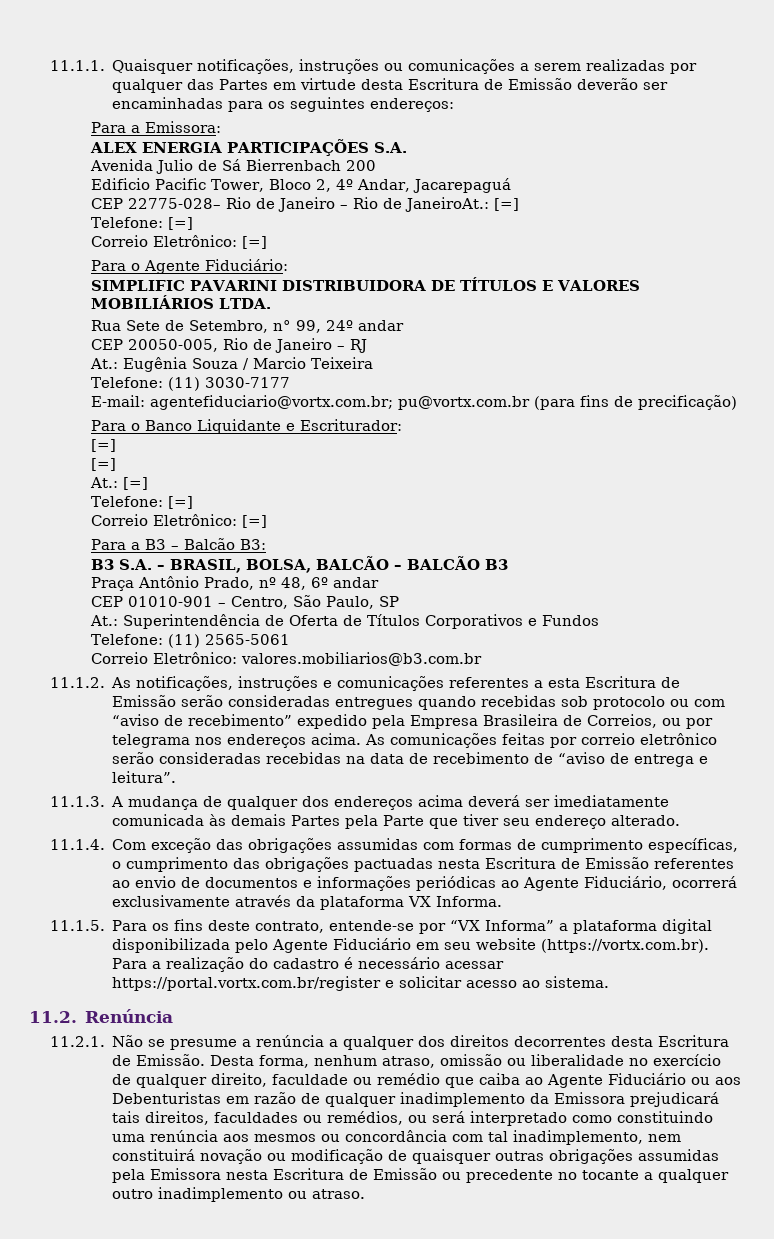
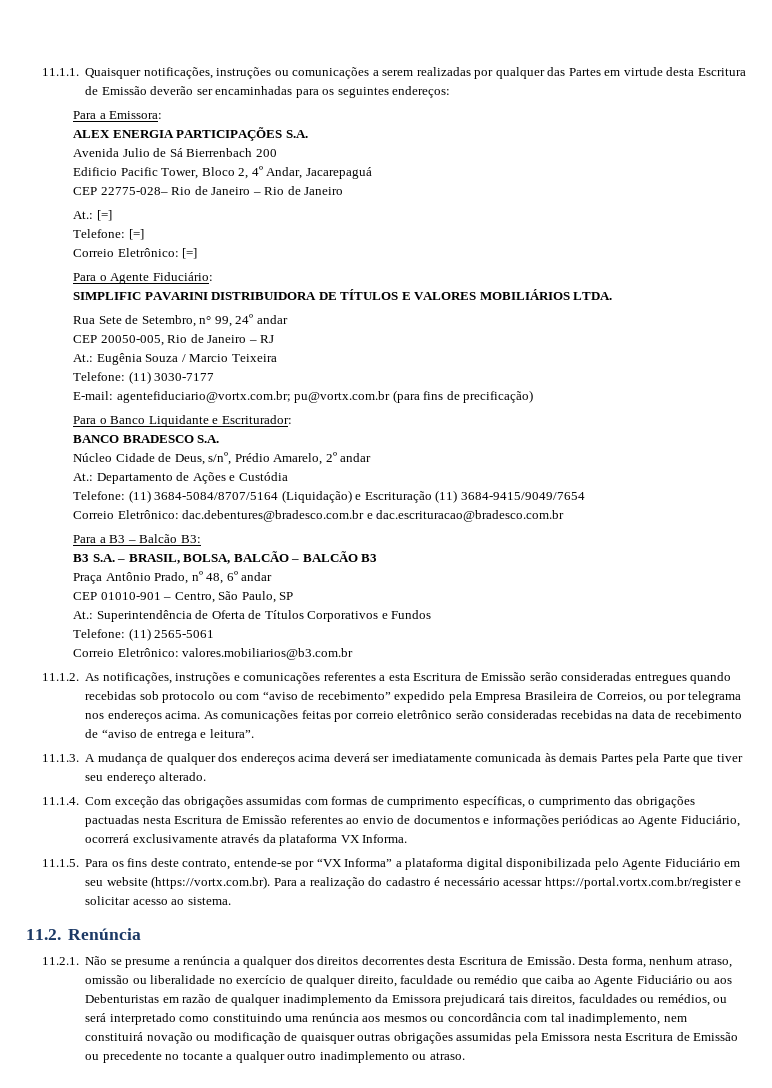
- CEP 22775-028– Rio de Janeiro – Rio de JaneiroAt.: [=]
+ CEP 22775-028– Rio de Janeiro – Rio de Janeiro
+ At.: [=]
  Para o Banco Liquidante e Escriturador:
- [=]
- [=]
- At.: [=]
- Telefone: [=]
- Correio Eletrônico: [=]
+ BANCO BRADESCO S.A.
+ Núcleo Cidade de Deus, s/nº, Prédio Amarelo, 2º andar
+ At.: Departamento de Ações e Custódia
+ Telefone: (11) 3684-5084/8707/5164 (Liquidação) e Escrituração (11) 3684-9415/9049/7654
+ Correio Eletrônico: dac.debentures@bradesco.com.br e dac.escrituracao@bradesco.com.br

